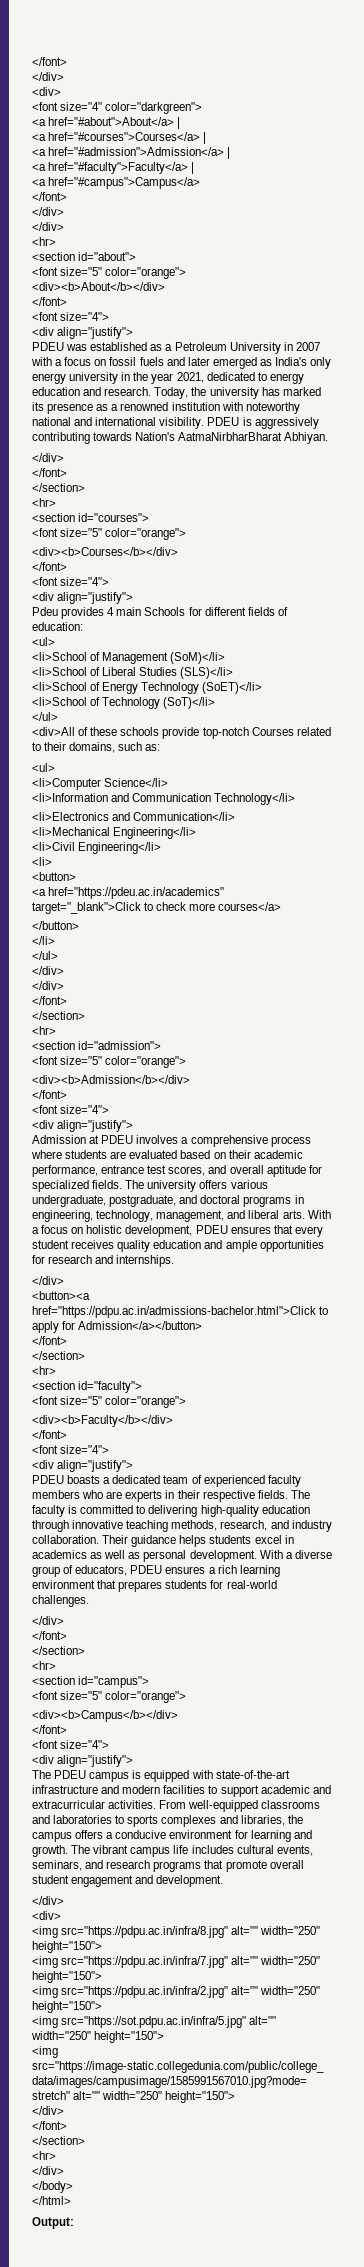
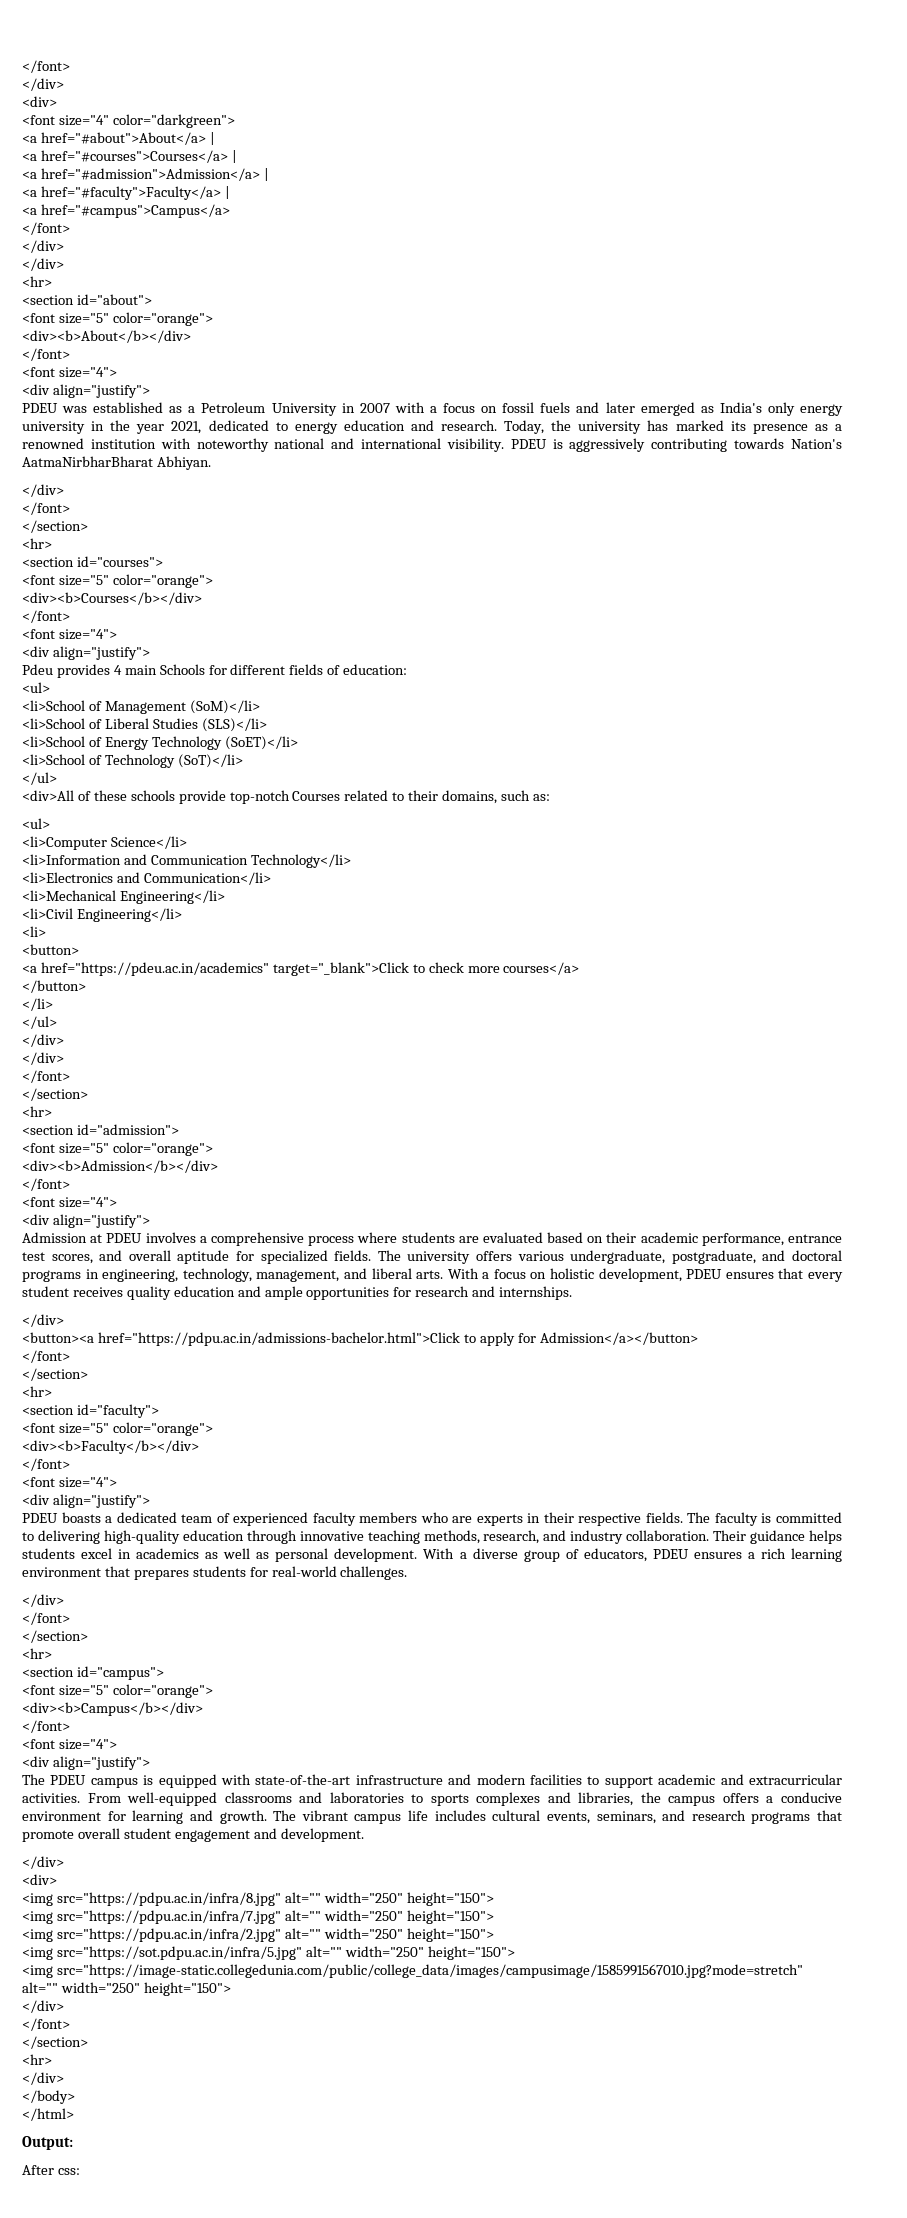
+ After css:

